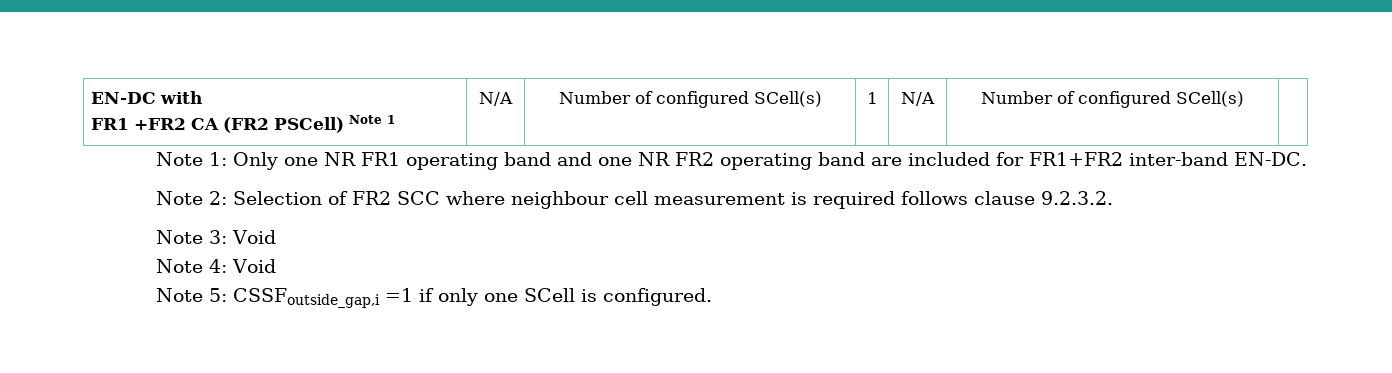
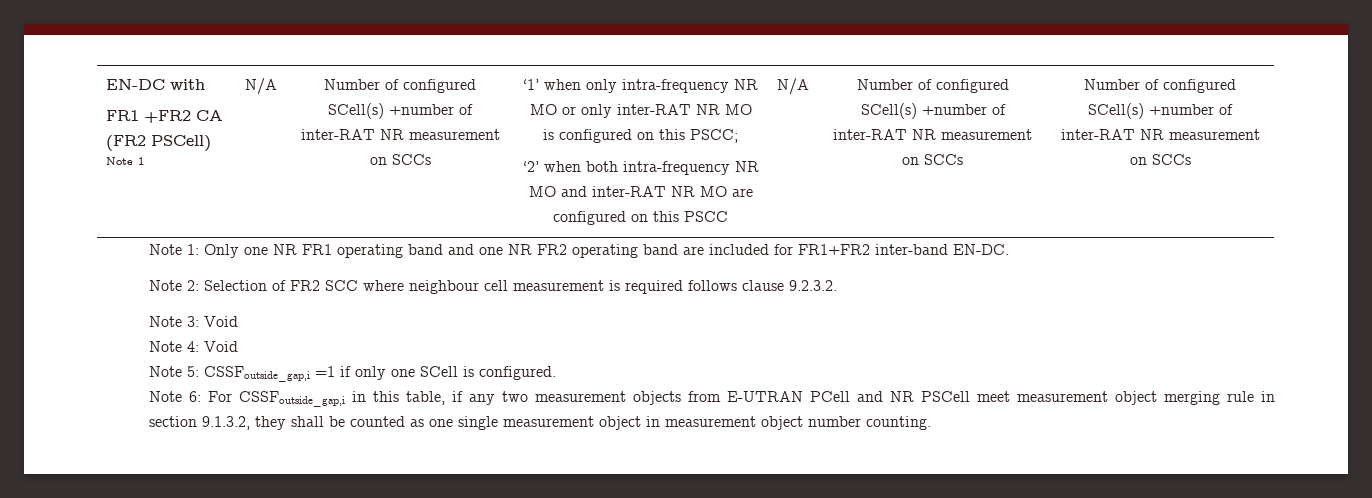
- Number of configured SCell(s) | 1 | N/A | Number of configured SCell(s)
+ Number of configured SCell(s) +number of inter-RAT NR measurement on SCCs | ‘1’ when only intra-frequency NR MO or only inter-RAT NR MO is configured on this PSCC;
+ ‘2’ when both intra-frequency NR MO and inter-RAT NR MO are configured on this PSCC | N/A | Number of configured SCell(s) +number of inter-RAT NR measurement on SCCs | Number of configured SCell(s) +number of inter-RAT NR measurement on SCCs
+ Note 6: For CSSFoutside_gap,i in this table, if any two measurement objects from E-UTRAN PCell and NR PSCell meet measurement object merging rule in section 9.1.3.2, they shall be counted as one single measurement object in measurement object number counting.

